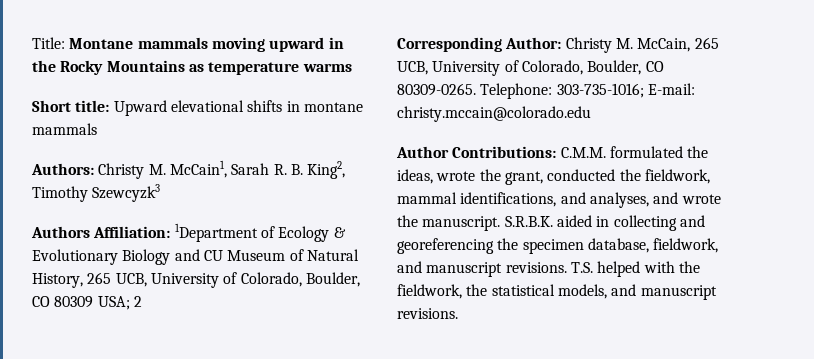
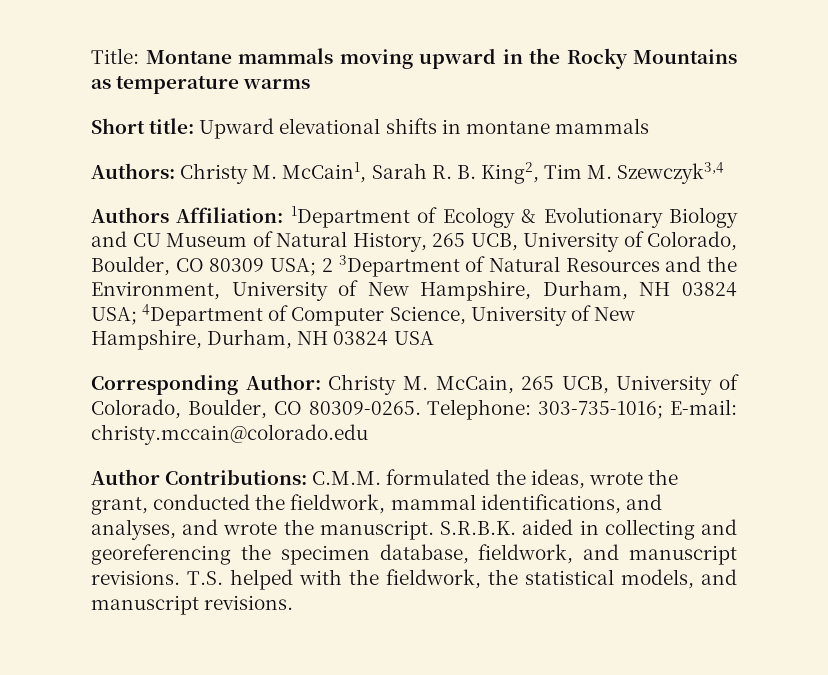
- Authors: Christy M. McCain1, Sarah R. B. King2, Timothy Szewcyzk3
+ Authors: Christy M. McCain1, Sarah R. B. King2, Tim M. Szewczyk3,4
- Authors Affiliation: 1Department of Ecology & Evolutionary Biology and CU Museum of Natural History, 265 UCB, University of Colorado, Boulder, CO 80309 USA; 2
+ Authors Affiliation: 1Department of Ecology & Evolutionary Biology and CU Museum of Natural History, 265 UCB, University of Colorado, Boulder, CO 80309 USA; 2 3Department of Natural Resources and the Environment, University of New Hampshire, Durham, NH 03824 USA; 4Department of Computer Science, University of New Hampshire, Durham, NH 03824 USA

